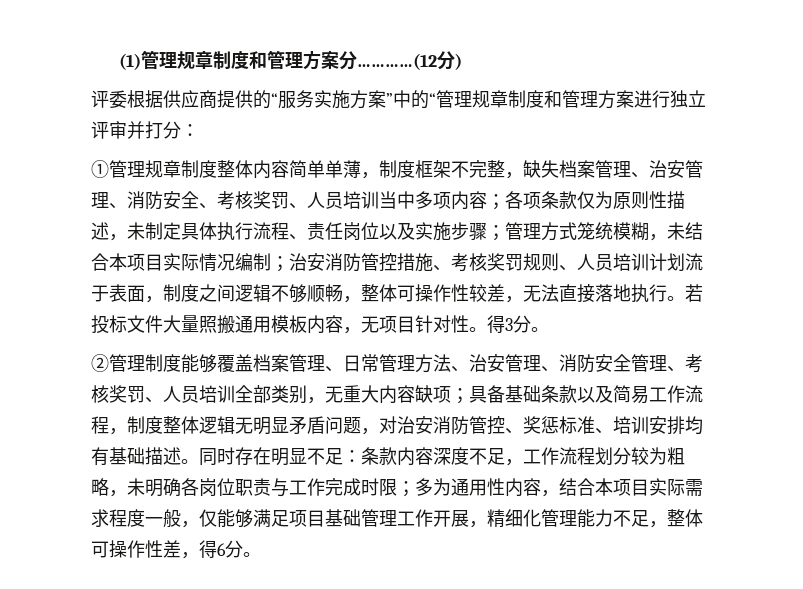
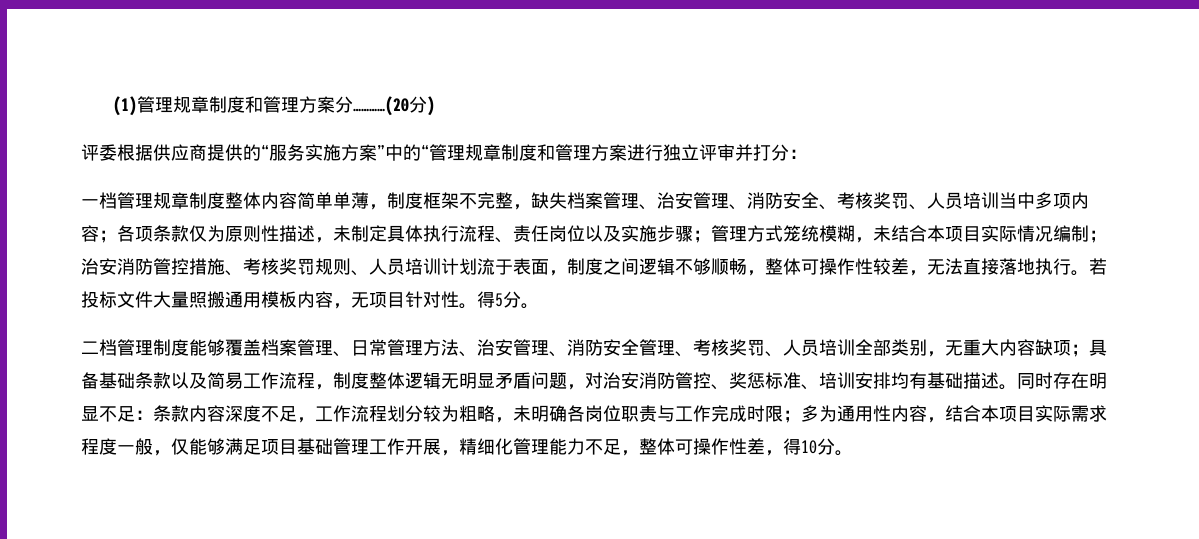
- (1)管理规章制度和管理方案分…………(12分)
+ (1)管理规章制度和管理方案分…………(20分)
- ①管理规章制度整体内容简单单薄，制度框架不完整，缺失档案管理、治安管理、消防安全、考核奖罚、人员培训当中多项内容；
+ 一档管理规章制度整体内容简单单薄，制度框架不完整，缺失档案管理、治安管理、消防安全、考核奖罚、人员培训当中多项内容；
- 得3分。
+ 得5分。
- ②管理制度能够覆盖档案管理、日常管理方法、治安管理、消防安全管理、考核奖罚、人员培训全部类别，无重大内容缺项；具备基础条款以及简易工作流程，制度整体逻辑无明显矛盾问题，对治安消防管控、奖惩标准、培训安排均有基础描述。
+ 二档管理制度能够覆盖档案管理、日常管理方法、治安管理、消防安全管理、考核奖罚、人员培训全部类别，无重大内容缺项；具备基础条款以及简易工作流程，制度整体逻辑无明显矛盾问题，对治安消防管控、奖惩标准、培训安排均有基础描述。
- 同时存在明显不足：条款内容深度不足，工作流程划分较为粗略，未明确各岗位职责与工作完成时限；多为通用性内容，结合本项目实际需求程度一般，仅能够满足项目基础管理工作开展，精细化管理能力不足，整体可操作性差，得6分。
+ 同时存在明显不足：条款内容深度不足，工作流程划分较为粗略，未明确各岗位职责与工作完成时限；多为通用性内容，结合本项目实际需求程度一般，仅能够满足项目基础管理工作开展，精细化管理能力不足，整体可操作性差，得10分。

